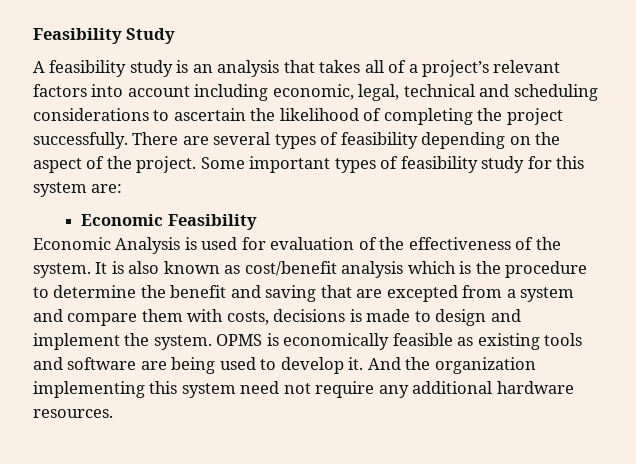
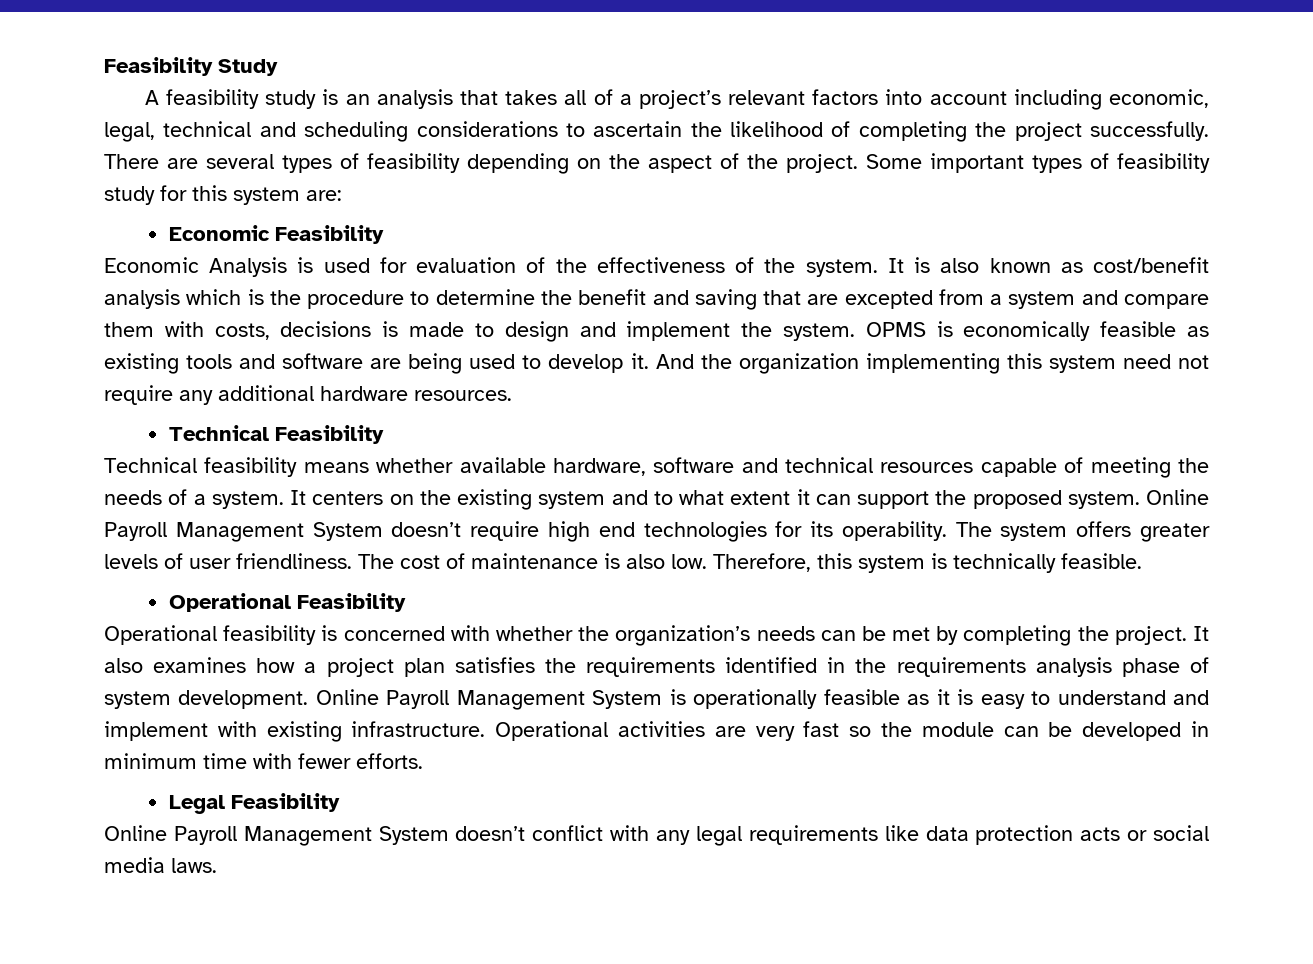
+ Technical Feasibility
+ Technical feasibility means whether available hardware, software and technical resources capable of meeting the needs of a system. It centers on the existing system and to what extent it can support the proposed system. Online Payroll Management System doesn’t require high end technologies for its operability. The system offers greater levels of user friendliness. The cost of maintenance is also low. Therefore, this system is technically feasible.
+ Operational Feasibility
+ Operational feasibility is concerned with whether the organization’s needs can be met by completing the project. It also examines how a project plan satisfies the requirements identified in the requirements analysis phase of system development. Online Payroll Management System is operationally feasible as it is easy to understand and implement with existing infrastructure. Operational activities are very fast so the module can be developed in minimum time with fewer efforts.
+ Legal Feasibility
+ Online Payroll Management System doesn’t conflict with any legal requirements like data protection acts or social media laws.

